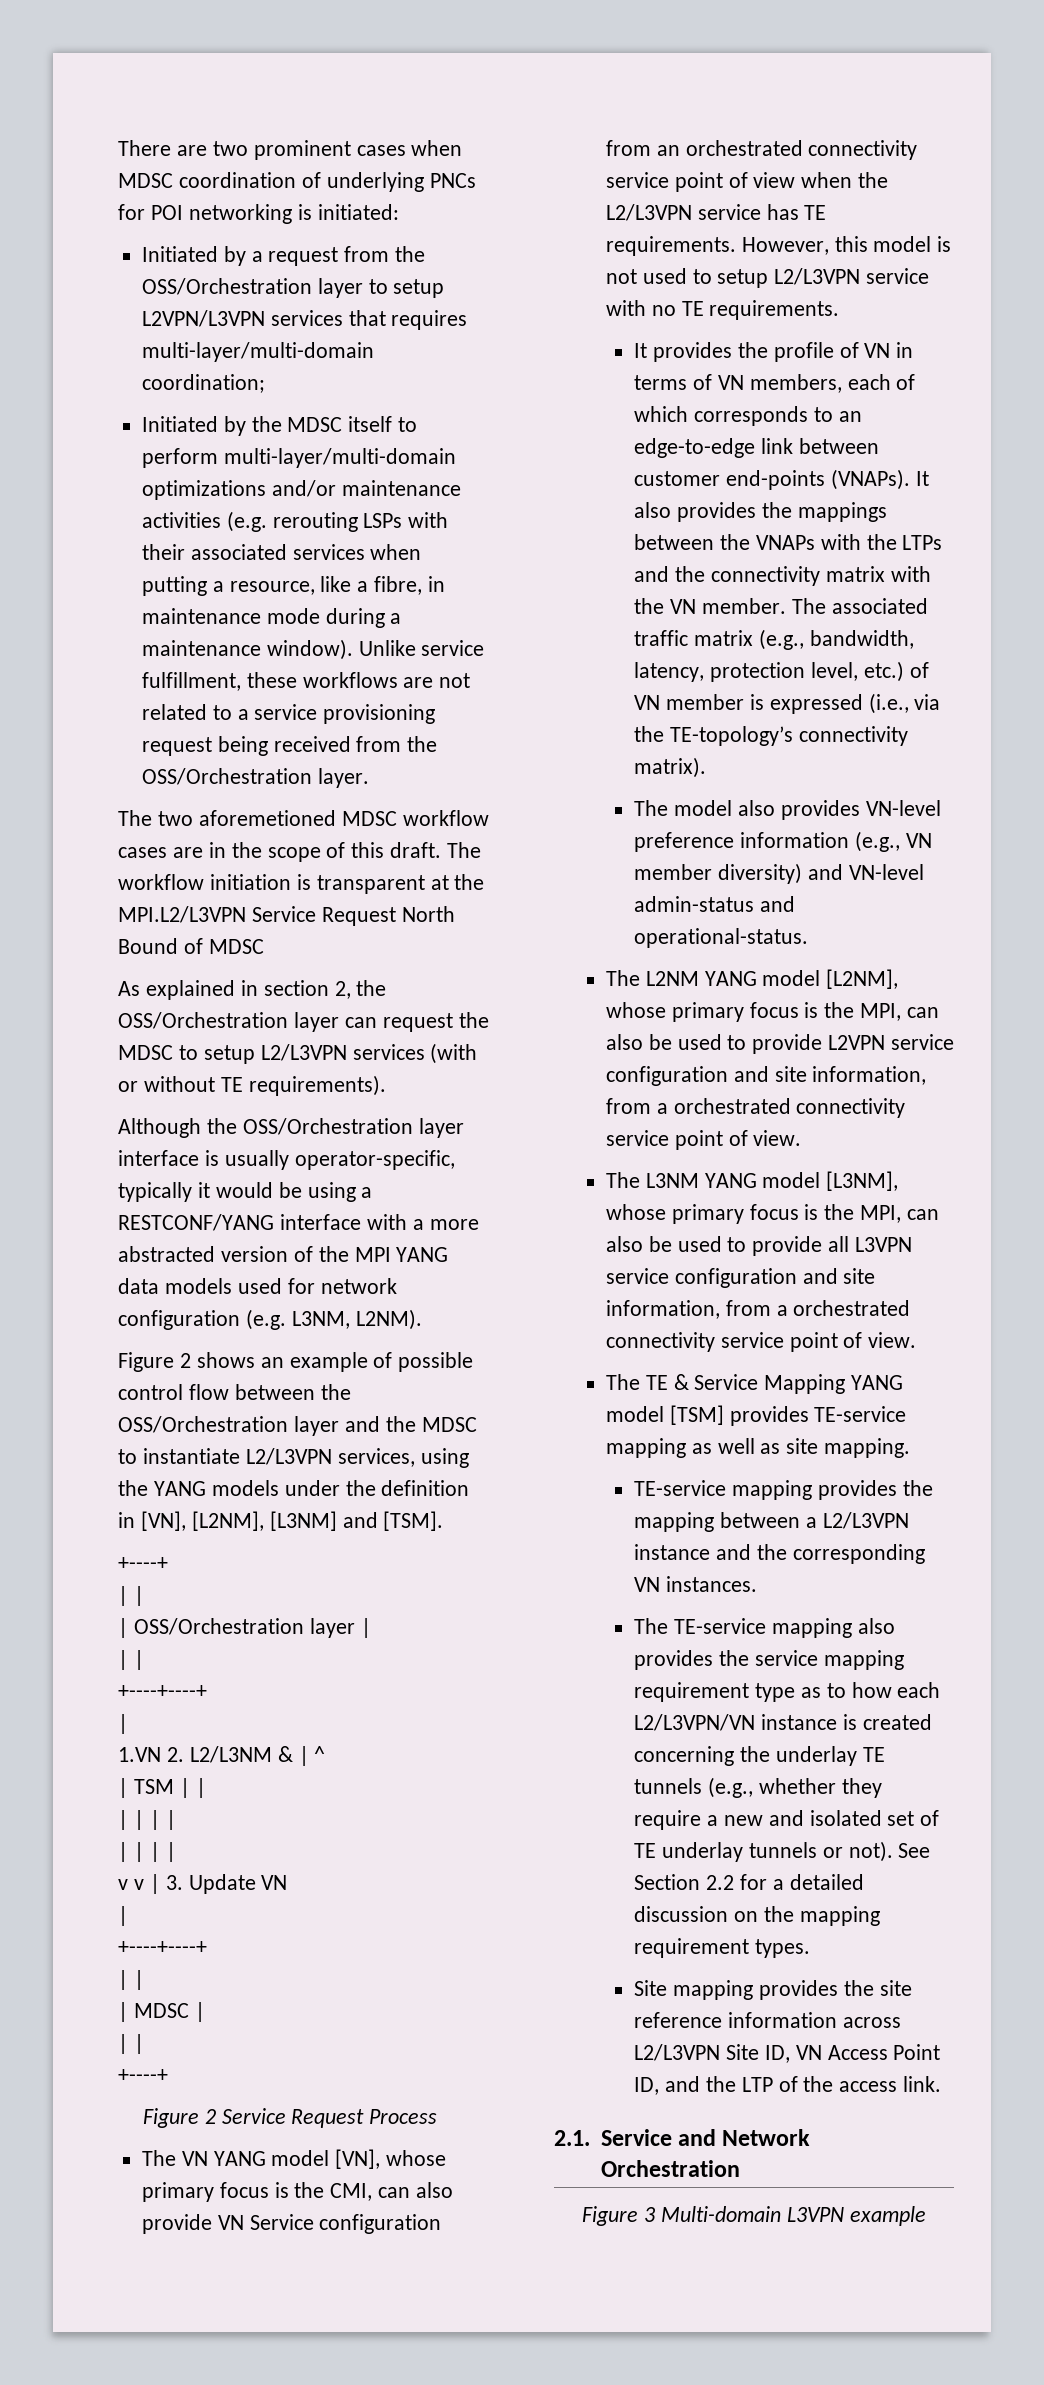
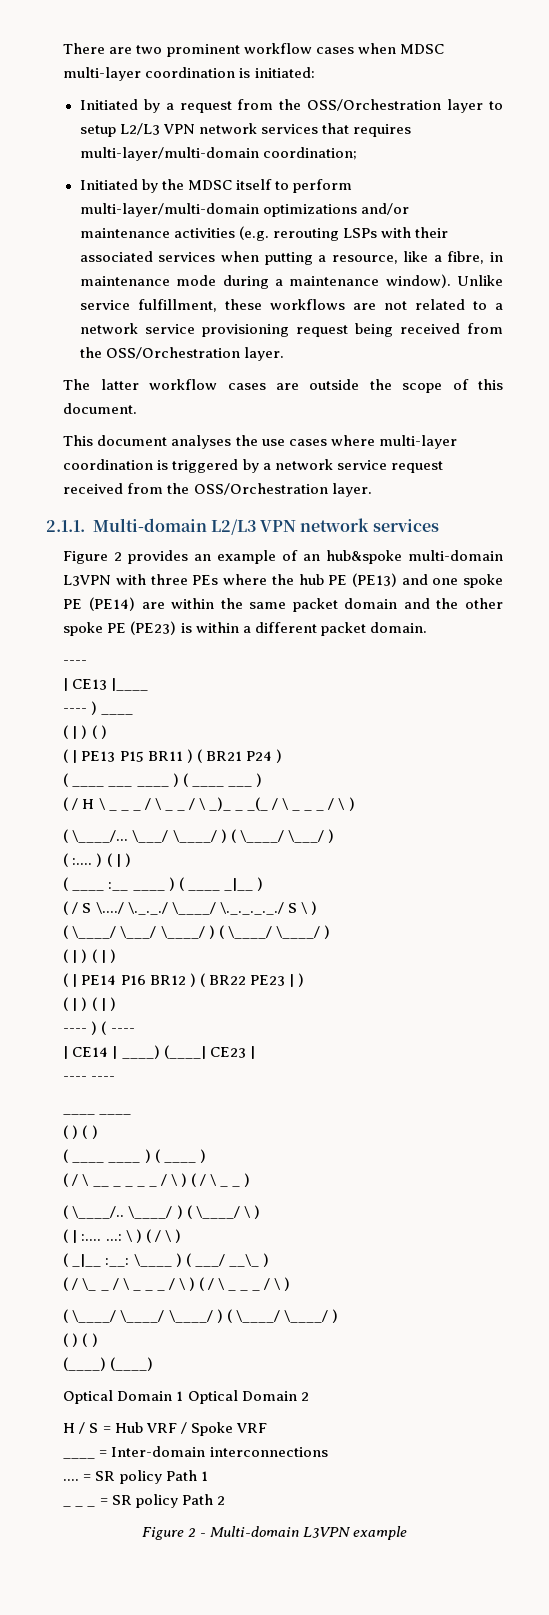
- There are two prominent cases when MDSC coordination of underlying PNCs for POI networking is initiated:
+ There are two prominent workflow cases when MDSC multi-layer coordination is initiated:
- Initiated by a request from the OSS/Orchestration layer to setup L2VPN/L3VPN services that requires multi-layer/multi-domain coordination;
+ Initiated by a request from the OSS/Orchestration layer to setup L2/L3 VPN network services that requires multi-layer/multi-domain coordination;
- Unlike service fulfillment, these workflows are not related to a service provisioning request being received from the OSS/Orchestration layer.
+ Unlike service fulfillment, these workflows are not related to a network service provisioning request being received from the OSS/Orchestration layer.
- The two aforemetioned MDSC workflow cases are in the scope of this draft. The workflow initiation is transparent at the MPI.L2/L3VPN Service Request North Bound of MDSC
- As explained in section 2, the OSS/Orchestration layer can request the MDSC to setup L2/L3VPN services (with or without TE requirements).
- Although the OSS/Orchestration layer interface is usually operator-specific, typically it would be using a RESTCONF/YANG interface with a more abstracted version of the MPI YANG data models used for network configuration (e.g. L3NM, L2NM).
- Figure 2 shows an example of possible control flow between the OSS/Orchestration layer and the MDSC to instantiate L2/L3VPN services, using the YANG models under the definition in [VN], [L2NM], [L3NM] and [TSM].
- +----+
- | |
- | OSS/Orchestration layer |
- | |
- +----+----+
- |
- 1.VN 2. L2/L3NM & | ^
- | TSM | |
- | | | |
- | | | |
- v v | 3. Update VN
- |
- +----+----+
- | |
- | MDSC |
- | |
- +----+
- Figure 2 Service Request Process
- The VN YANG model [VN], whose primary focus is the CMI, can also provide VN Service configuration from an orchestrated connectivity service point of view when the L2/L3VPN service has TE requirements. However, this model is not used to setup L2/L3VPN service with no TE requirements.
- It provides the profile of VN in terms of VN members, each of which corresponds to an edge-to-edge link between customer end-points (VNAPs). It also provides the mappings between the VNAPs with the LTPs and the connectivity matrix with the VN member. The associated traffic matrix (e.g., bandwidth, latency, protection level, etc.) of VN member is expressed (i.e., via the TE-topology’s connectivity matrix).
- The model also provides VN-level preference information (e.g., VN member diversity) and VN-level admin-status and operational-status.
- The L2NM YANG model [L2NM], whose primary focus is the MPI, can also be used to provide L2VPN service configuration and site information, from a orchestrated connectivity service point of view.
- The L3NM YANG model [L3NM], whose primary focus is the MPI, can also be used to provide all L3VPN service configuration and site information, from a orchestrated connectivity service point of view.
- The TE & Service Mapping YANG model [TSM] provides TE-service mapping as well as site mapping.
- TE-service mapping provides the mapping between a L2/L3VPN instance and the corresponding VN instances.
- The TE-service mapping also provides the service mapping requirement type as to how each L2/L3VPN/VN instance is created concerning the underlay TE tunnels (e.g., whether they require a new and isolated set of TE underlay tunnels or not). See Section 2.2 for a detailed discussion on the mapping requirement types.
- Site mapping provides the site reference information across L2/L3VPN Site ID, VN Access Point ID, and the LTP of the access link.
- 2.1. Service and Network Orchestration
- Figure 3 Multi-domain L3VPN example
+ The latter workflow cases are outside the scope of this document.
+ This document analyses the use cases where multi-layer coordination is triggered by a network service request received from the OSS/Orchestration layer.
+ 2.1.1. Multi-domain L2/L3 VPN network services
+ Figure 2 provides an example of an hub&spoke multi-domain L3VPN with three PEs where the hub PE (PE13) and one spoke PE (PE14) are within the same packet domain and the other spoke PE (PE23) is within a different packet domain.
+ ----
+ | CE13 |____
+ ---- ) ____
+ ( | ) ( )
+ ( | PE13 P15 BR11 ) ( BR21 P24 )
+ ( ____ ___ ____ ) ( ____ ___ )
+ ( / H \ _ _ _ / \ _ _ / \ _)_ _ _(_ / \ _ _ _ / \ )
+ ( \____/... \___/ \____/ ) ( \____/ \___/ )
+ ( :.... ) ( | )
+ ( ____ :__ ____ ) ( ____ _|__ )
+ ( / S \..../ \._._./ \____/ \._._._._./ S \ )
+ ( \____/ \___/ \____/ ) ( \____/ \____/ )
+ ( | ) ( | )
+ ( | PE14 P16 BR12 ) ( BR22 PE23 | )
+ ( | ) ( | )
+ ---- ) ( ----
+ | CE14 | ____) (____| CE23 |
+ ---- ----
+ ____ ____
+ ( ) ( )
+ ( ____ ____ ) ( ____ )
+ ( / \ __ _ _ _ _ / \ ) ( / \ _ _ )
+ ( \____/.. \____/ ) ( \____/ \ )
+ ( | :.... ...: \ ) ( / \ )
+ ( _|__ :__: \____ ) ( ___/ __\_ )
+ ( / \_ _ / \ _ _ _ / \ ) ( / \ _ _ _ / \ )
+ ( \____/ \____/ \____/ ) ( \____/ \____/ )
+ ( ) ( )
+ (____) (____)
+ Optical Domain 1 Optical Domain 2
+ H / S = Hub VRF / Spoke VRF
+ ____ = Inter-domain interconnections
+ .... = SR policy Path 1
+ _ _ _ = SR policy Path 2
+ Figure 2 - Multi-domain L3VPN example

